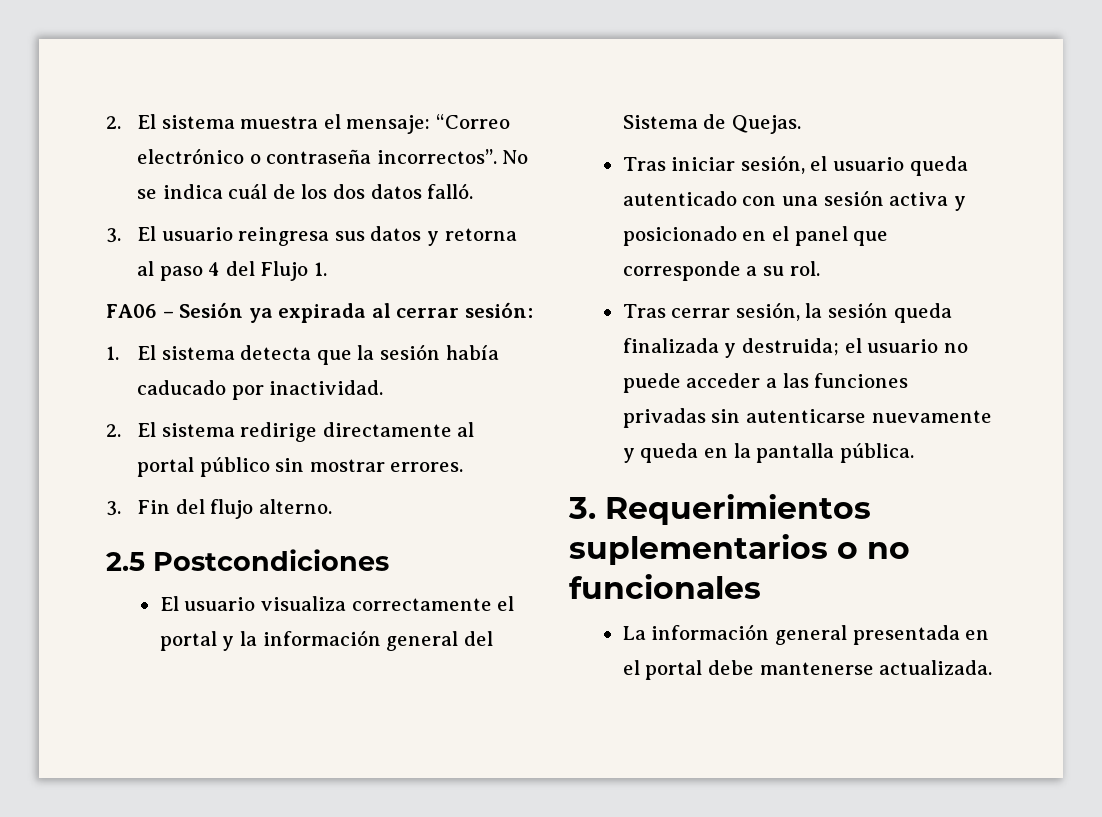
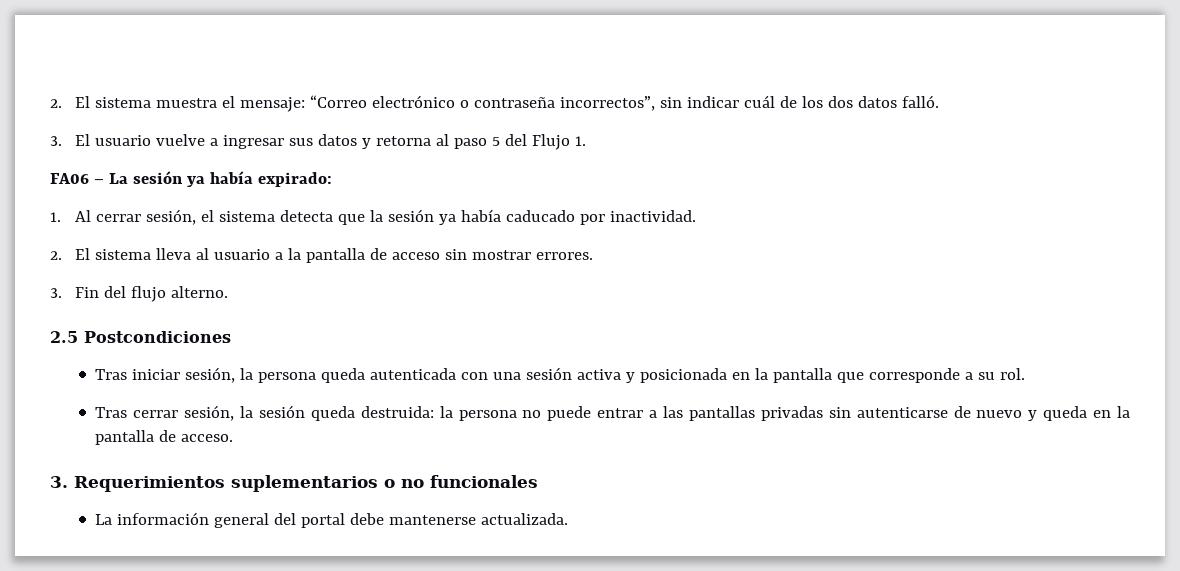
- 2. El sistema muestra el mensaje: “Correo electrónico o contraseña incorrectos”. No se indica cuál de los dos datos falló.
+ 2. El sistema muestra el mensaje: “Correo electrónico o contraseña incorrectos”, sin indicar cuál de los dos datos falló.
- 3. El usuario reingresa sus datos y retorna al paso 4 del Flujo 1.
+ 3. El usuario vuelve a ingresar sus datos y retorna al paso 5 del Flujo 1.
- FA06 – Sesión ya expirada al cerrar sesión:
- 1. El sistema detecta que la sesión había caducado por inactividad.
+ FA06 – La sesión ya había expirado:
+ 1. Al cerrar sesión, el sistema detecta que la sesión ya había caducado por inactividad.
- 2. El sistema redirige directamente al portal público sin mostrar errores.
+ 2. El sistema lleva al usuario a la pantalla de acceso sin mostrar errores.
- El usuario visualiza correctamente el portal y la información general del Sistema de Quejas.
- Tras iniciar sesión, el usuario queda autenticado con una sesión activa y posicionado en el panel que corresponde a su rol.
+ Tras iniciar sesión, la persona queda autenticada con una sesión activa y posicionada en la pantalla que corresponde a su rol.
- Tras cerrar sesión, la sesión queda finalizada y destruida; el usuario no puede acceder a las funciones privadas sin autenticarse nuevamente y queda en la pantalla pública.
+ Tras cerrar sesión, la sesión queda destruida: la persona no puede entrar a las pantallas privadas sin autenticarse de nuevo y queda en la pantalla de acceso.
- La información general presentada en el portal debe mantenerse actualizada.
+ La información general del portal debe mantenerse actualizada.

